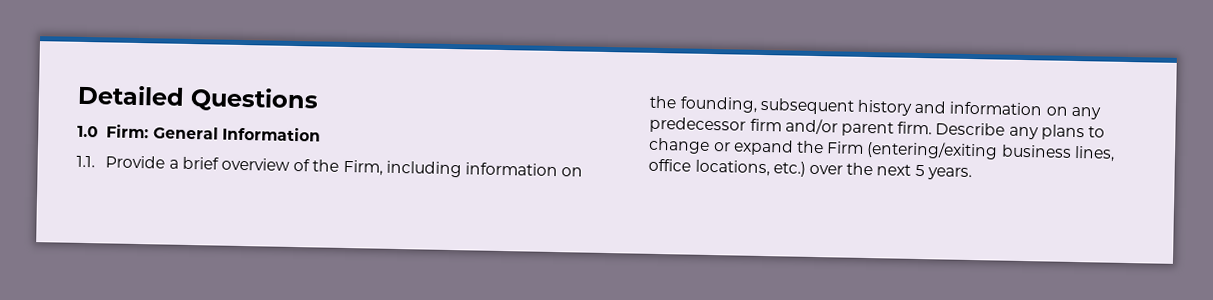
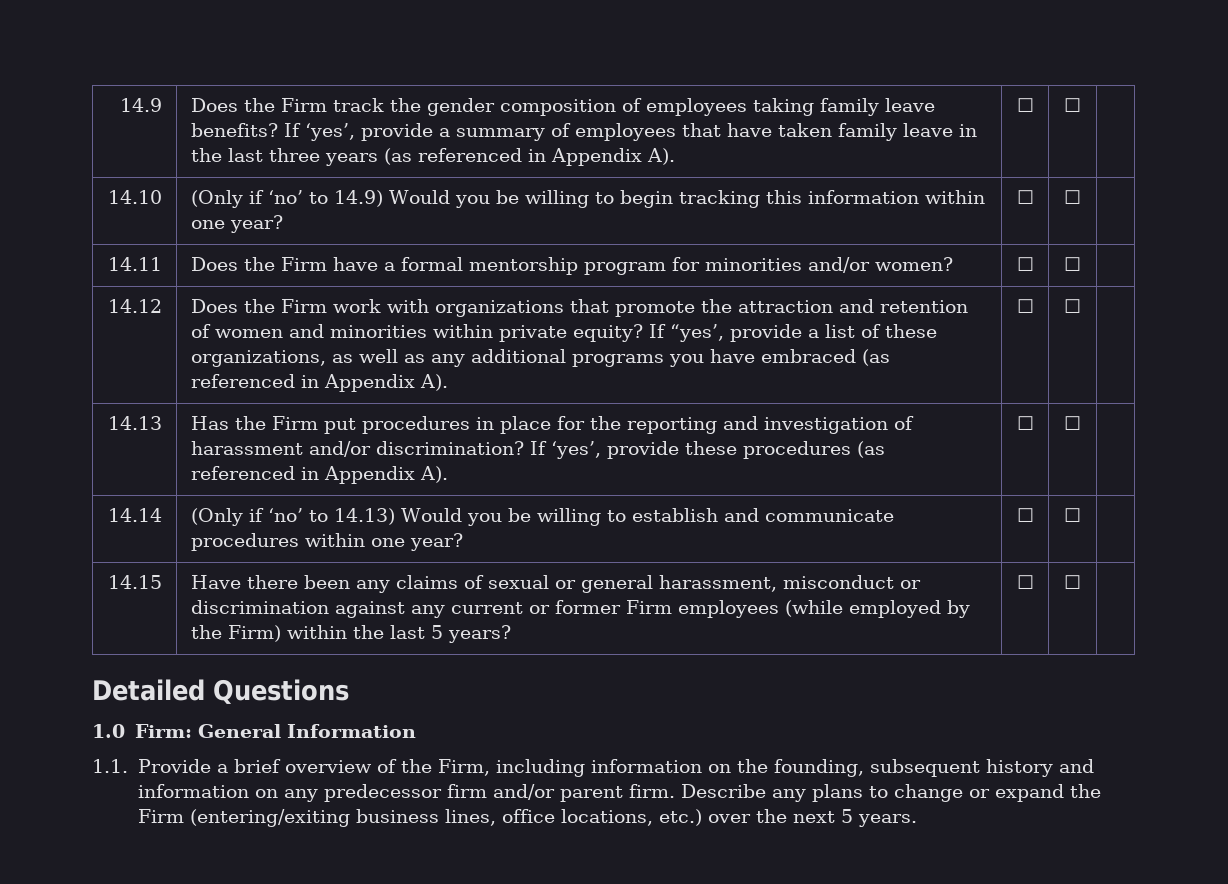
+ 14.9 | Does the Firm track the gender composition of employees taking family leave benefits? If ‘yes’, provide a summary of employees that have taken family leave in the last three years (as referenced in Appendix A). | ☐ | ☐ |
+ 14.10 | (Only if ‘no’ to 14.9) Would you be willing to begin tracking this information within one year? | ☐ | ☐ |
+ 14.11 | Does the Firm have a formal mentorship program for minorities and/or women? | ☐ | ☐ |
+ 14.12 | Does the Firm work with organizations that promote the attraction and retention of women and minorities within private equity? If “yes’, provide a list of these organizations, as well as any additional programs you have embraced (as referenced in Appendix A). | ☐ | ☐ |
+ 14.13 | Has the Firm put procedures in place for the reporting and investigation of harassment and/or discrimination? If ‘yes’, provide these procedures (as referenced in Appendix A). | ☐ | ☐ |
+ 14.14 | (Only if ‘no’ to 14.13) Would you be willing to establish and communicate procedures within one year? | ☐ | ☐ |
+ 14.15 | Have there been any claims of sexual or general harassment, misconduct or discrimination against any current or former Firm employees (while employed by the Firm) within the last 5 years? | ☐ | ☐ |

